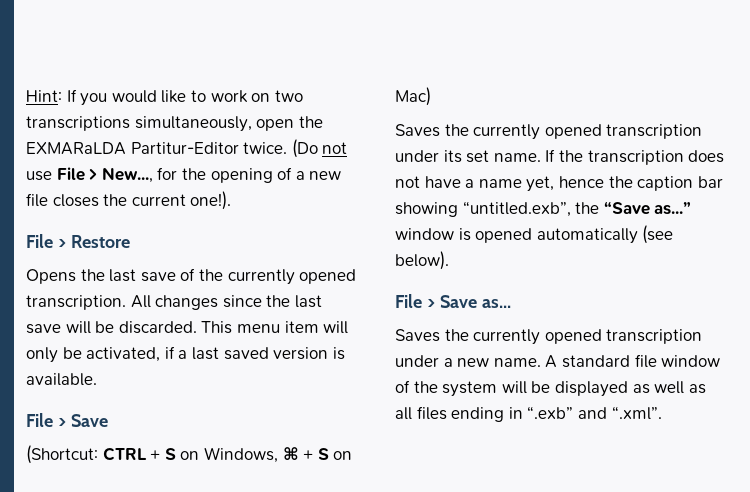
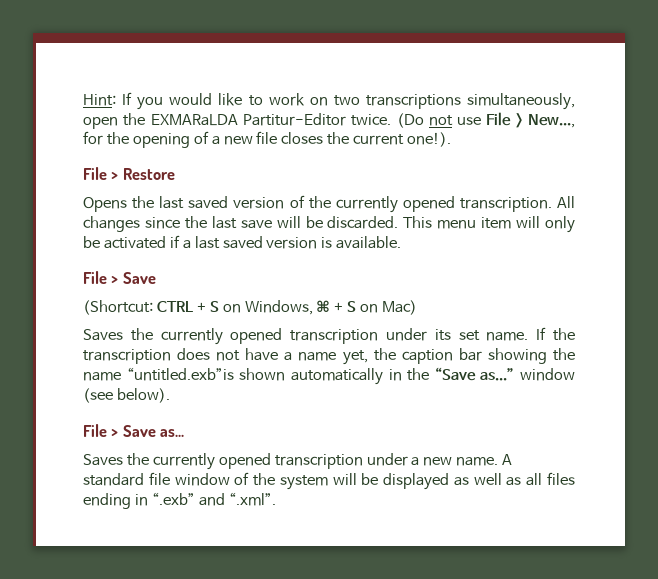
- Opens the last save of the currently opened transcription.
+ Opens the last saved version of the currently opened transcription.
- This menu item will only be activated, if a last saved version is available.
+ This menu item will only be activated if a last saved version is available.
- If the transcription does not have a name yet, hence the caption bar showing “untitled.exb”, the “Save as...” window is opened automatically (see below).
+ If the transcription does not have a name yet, the caption bar showing the name “untitled.exb”is shown automatically in the “Save as...” window (see below).

